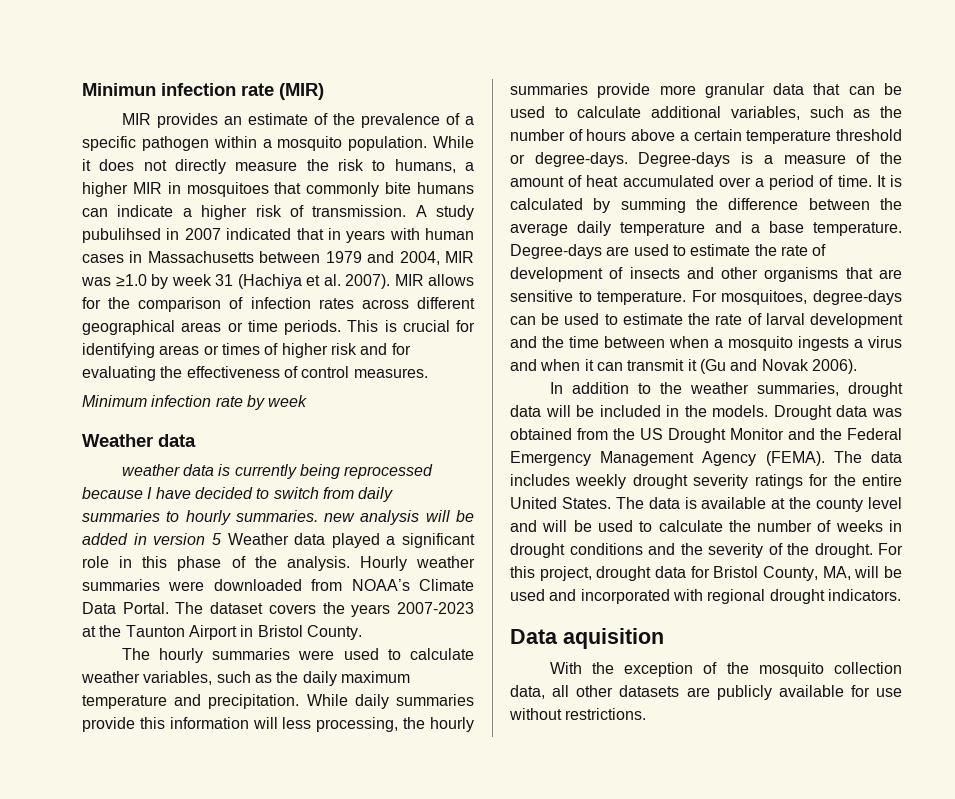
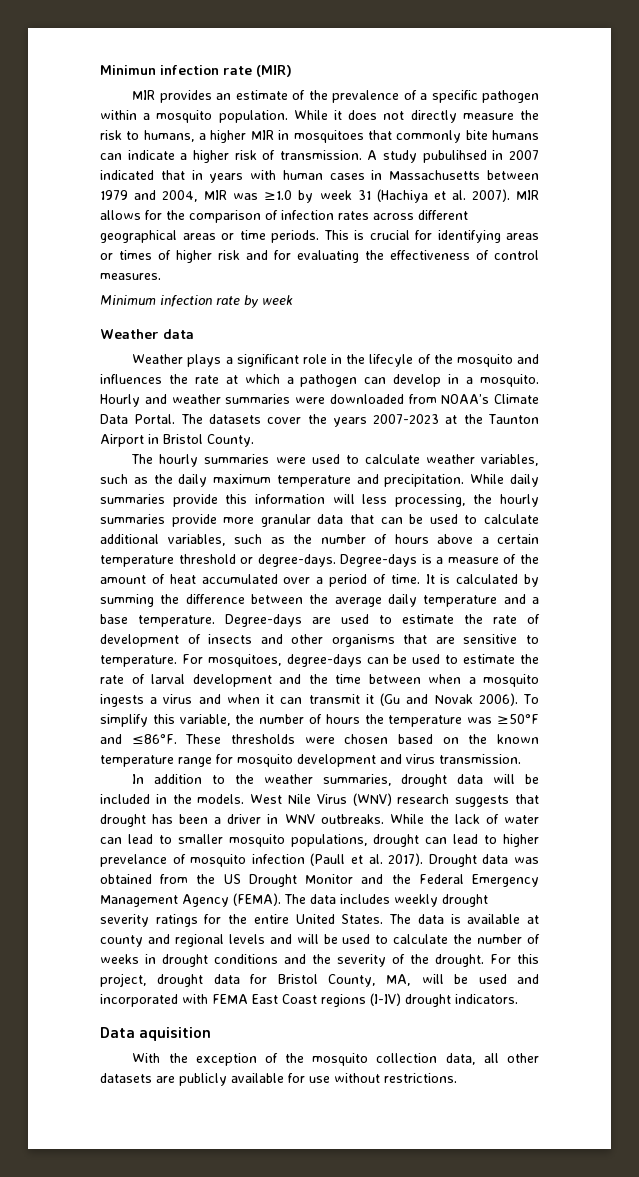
- weather data is currently being reprocessed because I have decided to switch from daily summaries to hourly summaries. new analysis will be added in version 5 Weather data played a significant role in this phase of the analysis. Hourly weather summaries were downloaded from NOAA’s Climate Data Portal.
+ Weather plays a significant role in the lifecyle of the mosquito and influences the rate at which a pathogen can develop in a mosquito. Hourly and weather summaries were downloaded from NOAA’s Climate Data Portal.
- The dataset covers the years 2007-2023 at the Taunton Airport in Bristol County.
+ The datasets cover the years 2007-2023 at the Taunton Airport in Bristol County.
+ To simplify this variable, the number of hours the temperature was ≥50°F and ≤86°F. These thresholds were chosen based on the known temperature range for mosquito development and virus transmission.
+ West Nile Virus (WNV) research suggests that drought has been a driver in WNV outbreaks. While the lack of water can lead to smaller mosquito populations, drought can lead to higher prevelance of mosquito infection (Paull et al. 2017).
- The data is available at the county level and will be used to calculate the number of weeks in drought conditions and the severity of the drought.
+ The data is available at county and regional levels and will be used to calculate the number of weeks in drought conditions and the severity of the drought.
- For this project, drought data for Bristol County, MA, will be used and incorporated with regional drought indicators.
+ For this project, drought data for Bristol County, MA, will be used and incorporated with FEMA East Coast regions (I-IV) drought indicators.

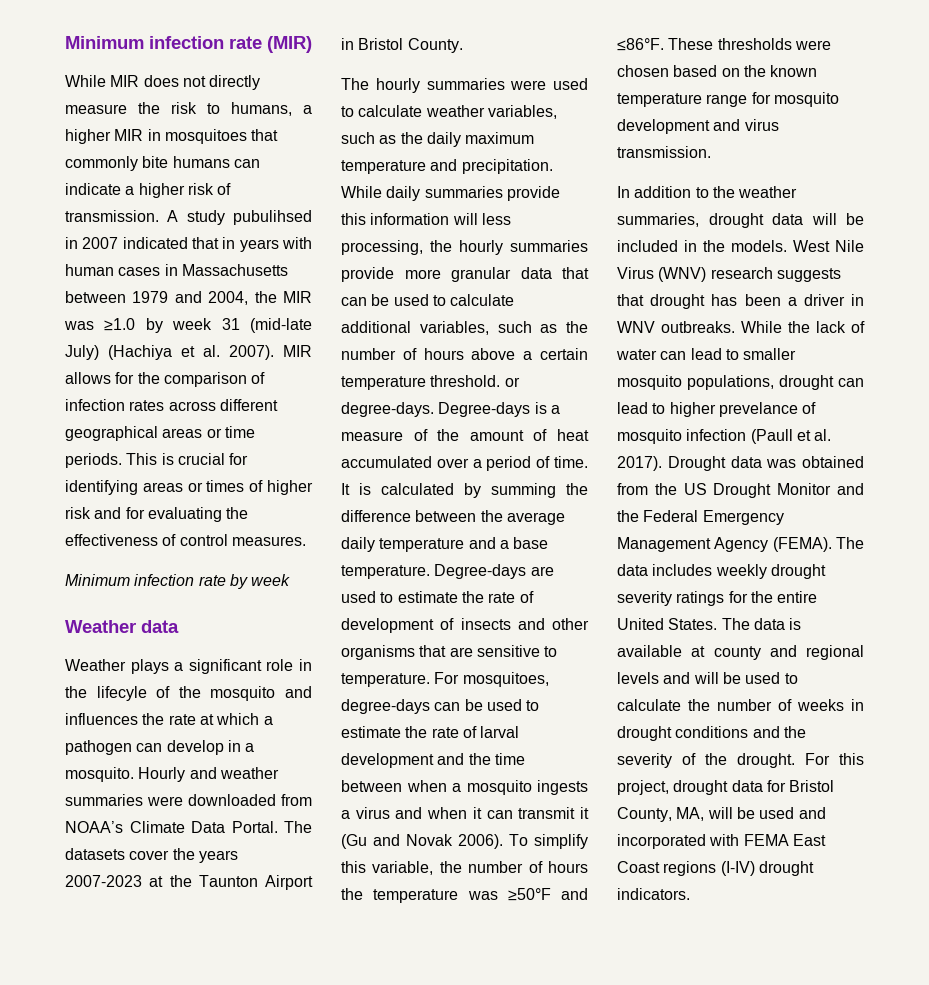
- Minimun infection rate (MIR)
+ Minimum infection rate (MIR)
- MIR provides an estimate of the prevalence of a specific pathogen within a mosquito population. While it does not directly measure the risk to humans, a higher MIR in mosquitoes that commonly bite humans can indicate a higher risk of transmission.
+ While MIR does not directly measure the risk to humans, a higher MIR in mosquitoes that commonly bite humans can indicate a higher risk of transmission.
- A study pubulihsed in 2007 indicated that in years with human cases in Massachusetts between 1979 and 2004, MIR was ≥1.0 by week 31 (Hachiya et al. 2007).
+ A study pubulihsed in 2007 indicated that in years with human cases in Massachusetts between 1979 and 2004, the MIR was ≥1.0 by week 31 (mid-late July) (Hachiya et al. 2007).
- While daily summaries provide this information will less processing, the hourly summaries provide more granular data that can be used to calculate additional variables, such as the number of hours above a certain temperature threshold or degree-days.
+ While daily summaries provide this information will less processing, the hourly summaries provide more granular data that can be used to calculate additional variables, such as the number of hours above a certain temperature threshold. or degree-days.
- Data aquisition
- With the exception of the mosquito collection data, all other datasets are publicly available for use without restrictions.

